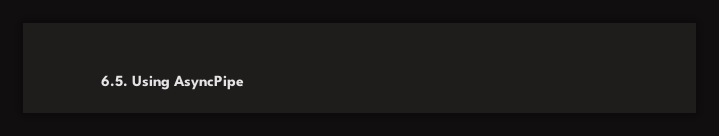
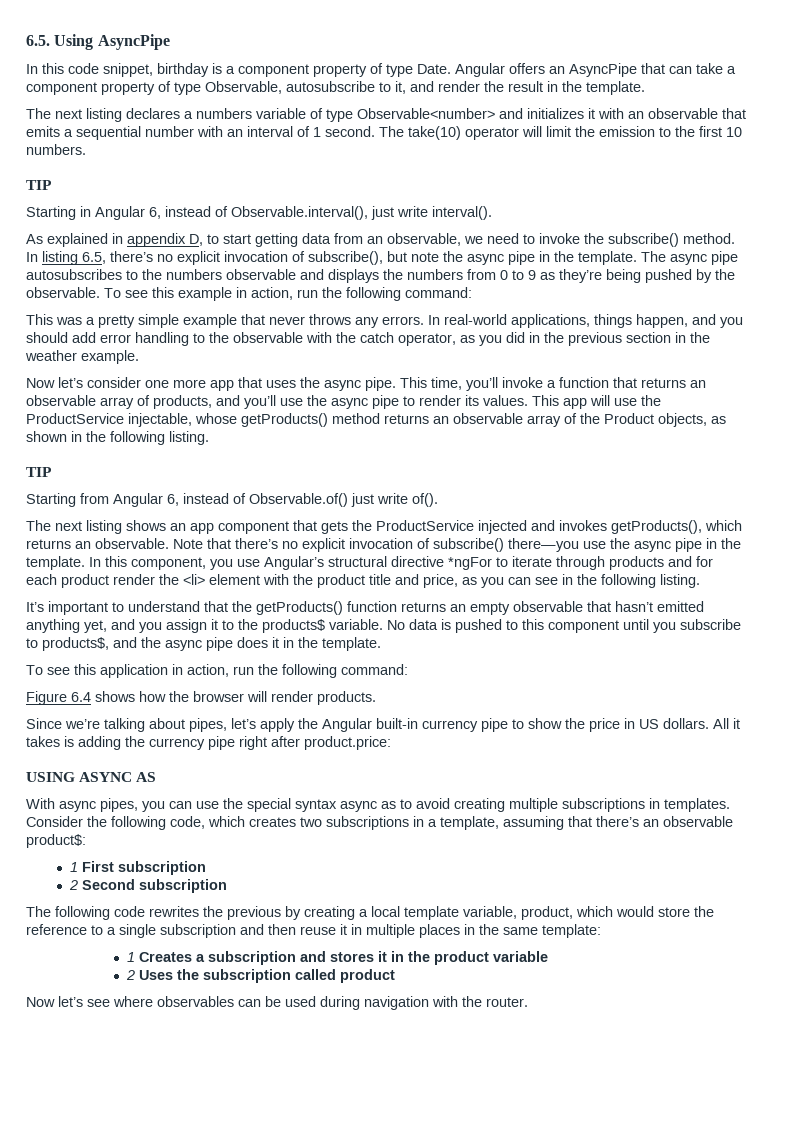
+ In this code snippet, birthday is a component property of type Date. Angular offers an AsyncPipe that can take a component property of type Observable, autosubscribe to it, and render the result in the template.
+ The next listing declares a numbers variable of type Observable<number> and initializes it with an observable that emits a sequential number with an interval of 1 second. The take(10) operator will limit the emission to the first 10 numbers.
+ TIP
+ Starting in Angular 6, instead of Observable.interval(), just write interval().
+ As explained in appendix D, to start getting data from an observable, we need to invoke the subscribe() method. In listing 6.5, there’s no explicit invocation of subscribe(), but note the async pipe in the template. The async pipe autosubscribes to the numbers observable and displays the numbers from 0 to 9 as they’re being pushed by the observable. To see this example in action, run the following command:
+ This was a pretty simple example that never throws any errors. In real-world applications, things happen, and you should add error handling to the observable with the catch operator, as you did in the previous section in the weather example.
+ Now let’s consider one more app that uses the async pipe. This time, you’ll invoke a function that returns an observable array of products, and you’ll use the async pipe to render its values. This app will use the ProductService injectable, whose getProducts() method returns an observable array of the Product objects, as shown in the following listing.
+ TIP
+ Starting from Angular 6, instead of Observable.of() just write of().
+ The next listing shows an app component that gets the ProductService injected and invokes getProducts(), which returns an observable. Note that there’s no explicit invocation of subscribe() there—you use the async pipe in the template. In this component, you use Angular’s structural directive *ngFor to iterate through products and for each product render the <li> element with the product title and price, as you can see in the following listing.
+ It’s important to understand that the getProducts() function returns an empty observable that hasn’t emitted anything yet, and you assign it to the products$ variable. No data is pushed to this component until you subscribe to products$, and the async pipe does it in the template.
+ To see this application in action, run the following command:
+ Figure 6.4 shows how the browser will render products.
+ Since we’re talking about pipes, let’s apply the Angular built-in currency pipe to show the price in US dollars. All it takes is adding the currency pipe right after product.price:
+ USING ASYNC AS
+ With async pipes, you can use the special syntax async as to avoid creating multiple subscriptions in templates. Consider the following code, which creates two subscriptions in a template, assuming that there’s an observable product$:
+ 1 First subscription
+ 2 Second subscription
+ The following code rewrites the previous by creating a local template variable, product, which would store the reference to a single subscription and then reuse it in multiple places in the same template:
+ 1 Creates a subscription and stores it in the product variable
+ 2 Uses the subscription called product
+ Now let’s see where observables can be used during navigation with the router.

